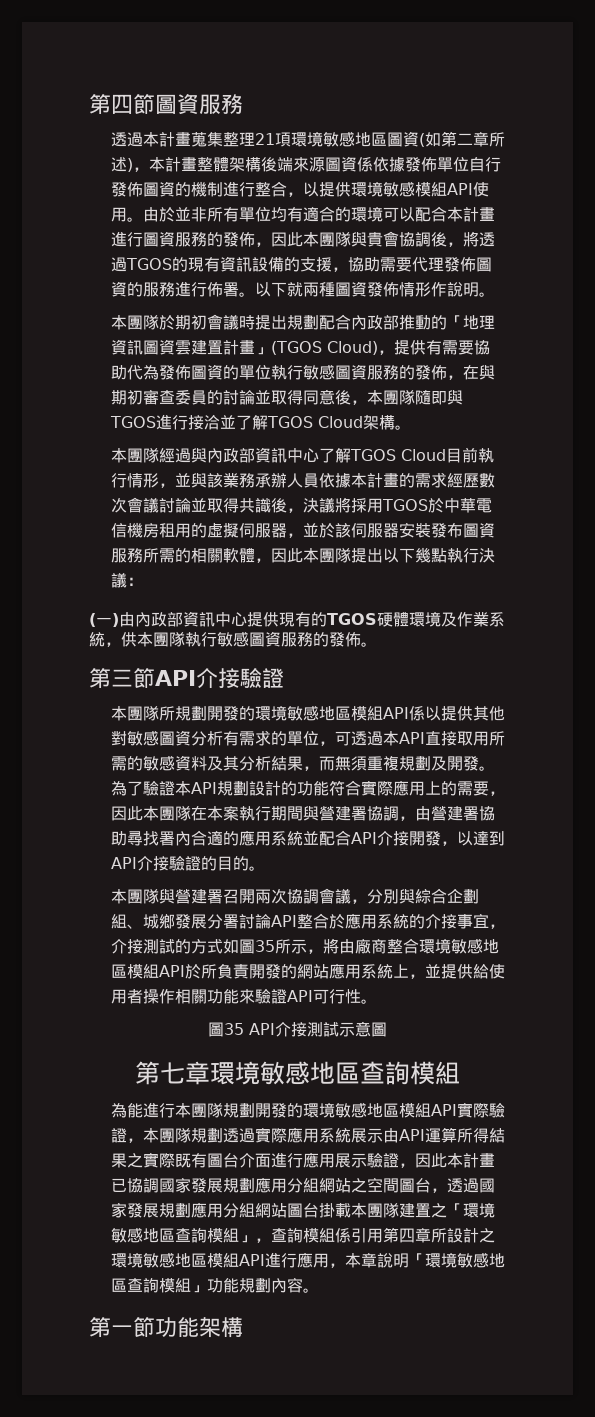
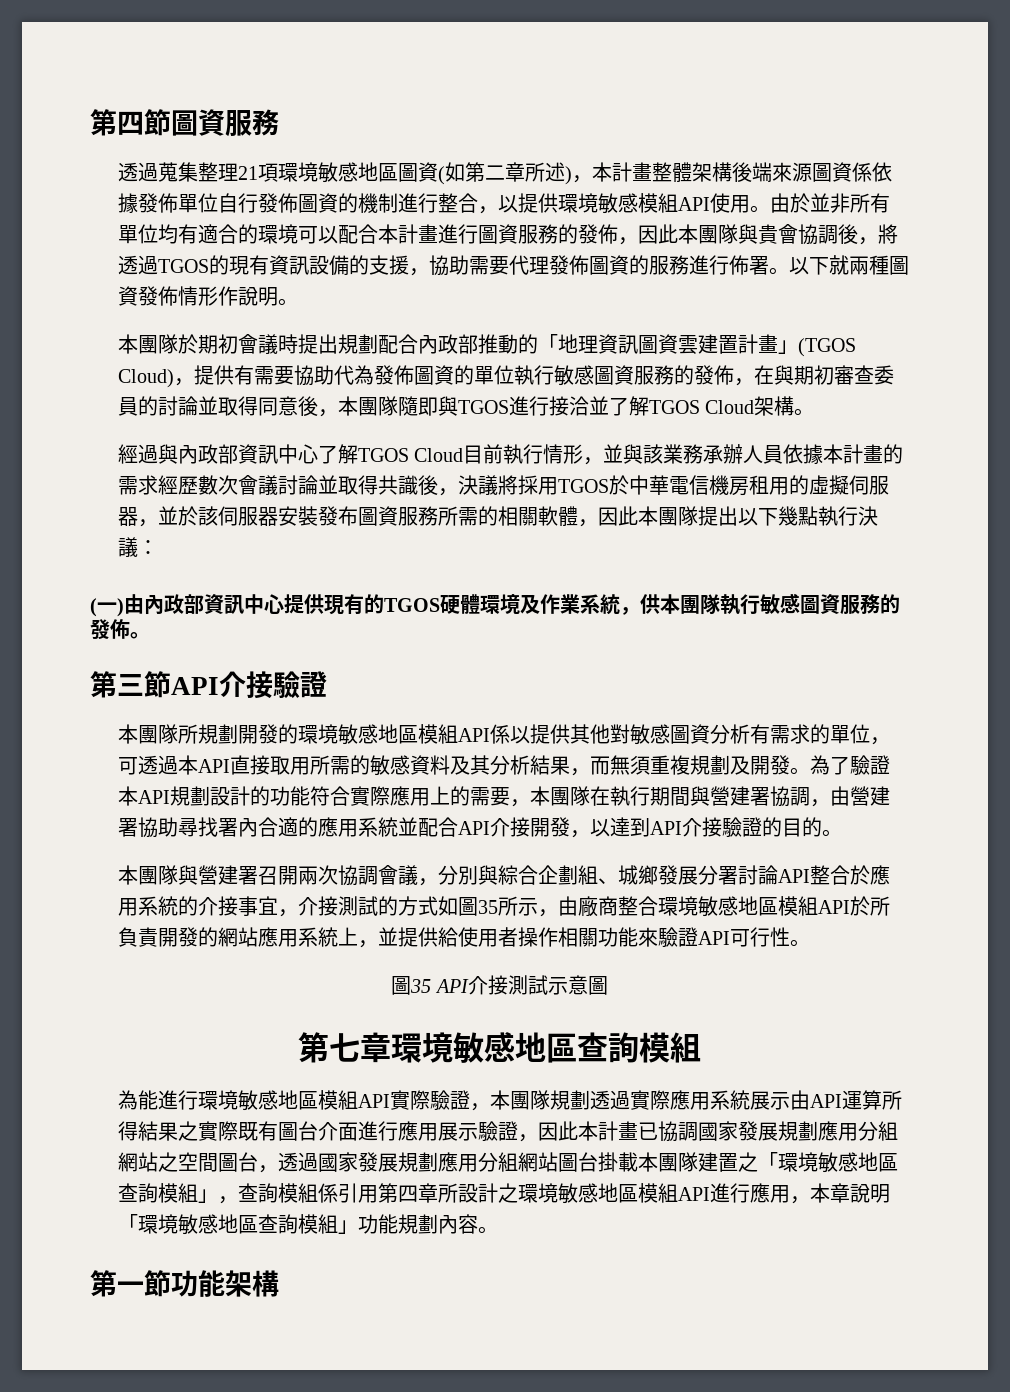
- 透過本計畫蒐集整理21項環境敏感地區圖資(如第二章所述)，本計畫整體架構後端來源圖資係依據發佈單位自行發佈圖資的機制進行整合，以提供環境敏感模組API使用。
+ 透過蒐集整理21項環境敏感地區圖資(如第二章所述)，本計畫整體架構後端來源圖資係依據發佈單位自行發佈圖資的機制進行整合，以提供環境敏感模組API使用。
- 本團隊經過與內政部資訊中心了解TGOS Cloud目前執行情形，並與該業務承辦人員依據本計畫的需求經歷數次會議討論並取得共識後，決議將採用TGOS於中華電信機房租用的虛擬伺服器，並於該伺服器安裝發布圖資服務所需的相關軟體，因此本團隊提出以下幾點執行決議：
+ 經過與內政部資訊中心了解TGOS Cloud目前執行情形，並與該業務承辦人員依據本計畫的需求經歷數次會議討論並取得共識後，決議將採用TGOS於中華電信機房租用的虛擬伺服器，並於該伺服器安裝發布圖資服務所需的相關軟體，因此本團隊提出以下幾點執行決議：
- 為了驗證本API規劃設計的功能符合實際應用上的需要，因此本團隊在本案執行期間與營建署協調，由營建署協助尋找署內合適的應用系統並配合API介接開發，以達到API介接驗證的目的。
+ 為了驗證本API規劃設計的功能符合實際應用上的需要，本團隊在執行期間與營建署協調，由營建署協助尋找署內合適的應用系統並配合API介接開發，以達到API介接驗證的目的。
- 本團隊與營建署召開兩次協調會議，分別與綜合企劃組、城鄉發展分署討論API整合於應用系統的介接事宜，介接測試的方式如圖35所示，將由廠商整合環境敏感地區模組API於所負責開發的網站應用系統上，並提供給使用者操作相關功能來驗證API可行性。
+ 本團隊與營建署召開兩次協調會議，分別與綜合企劃組、城鄉發展分署討論API整合於應用系統的介接事宜，介接測試的方式如圖35所示，由廠商整合環境敏感地區模組API於所負責開發的網站應用系統上，並提供給使用者操作相關功能來驗證API可行性。
- 為能進行本團隊規劃開發的環境敏感地區模組API實際驗證，本團隊規劃透過實際應用系統展示由API運算所得結果之實際既有圖台介面進行應用展示驗證，因此本計畫已協調國家發展規劃應用分組網站之空間圖台，透過國家發展規劃應用分組網站圖台掛載本團隊建置之「環境敏感地區查詢模組」，查詢模組係引用第四章所設計之環境敏感地區模組API進行應用，本章說明「環境敏感地區查詢模組」功能規劃內容。
+ 為能進行環境敏感地區模組API實際驗證，本團隊規劃透過實際應用系統展示由API運算所得結果之實際既有圖台介面進行應用展示驗證，因此本計畫已協調國家發展規劃應用分組網站之空間圖台，透過國家發展規劃應用分組網站圖台掛載本團隊建置之「環境敏感地區查詢模組」，查詢模組係引用第四章所設計之環境敏感地區模組API進行應用，本章說明「環境敏感地區查詢模組」功能規劃內容。

